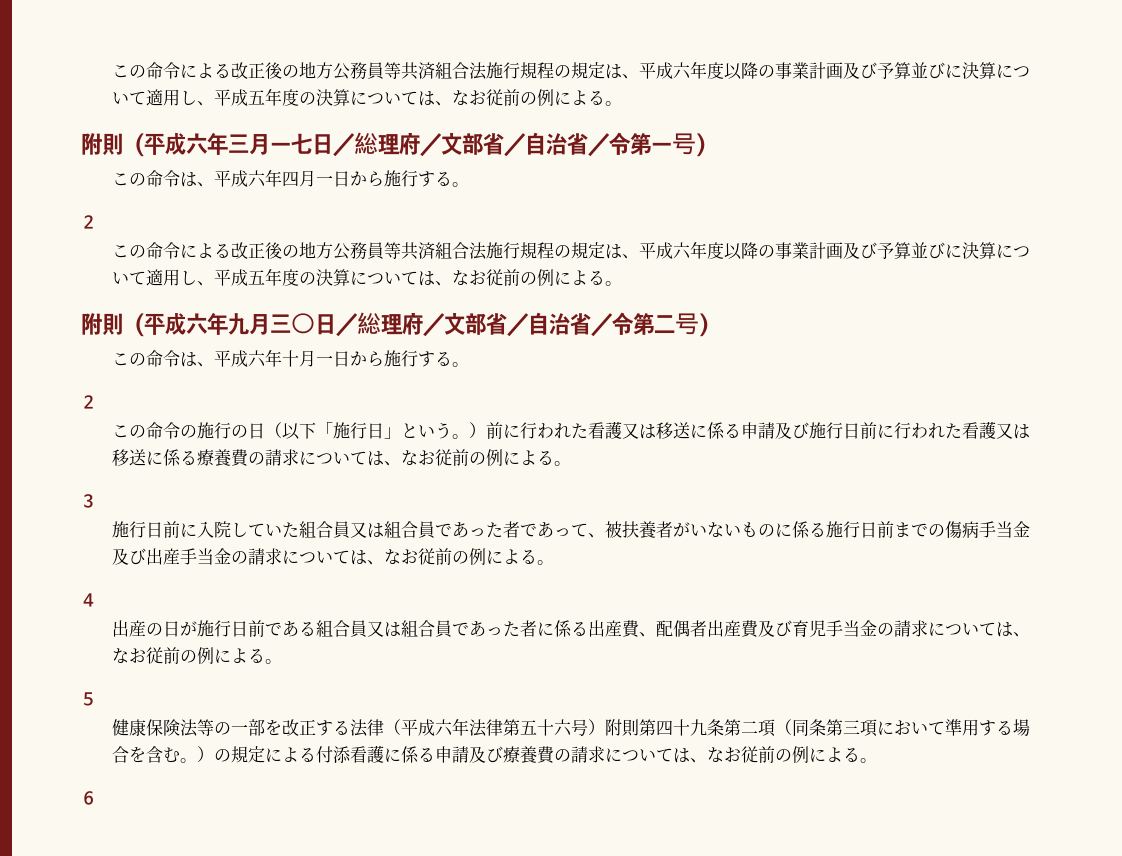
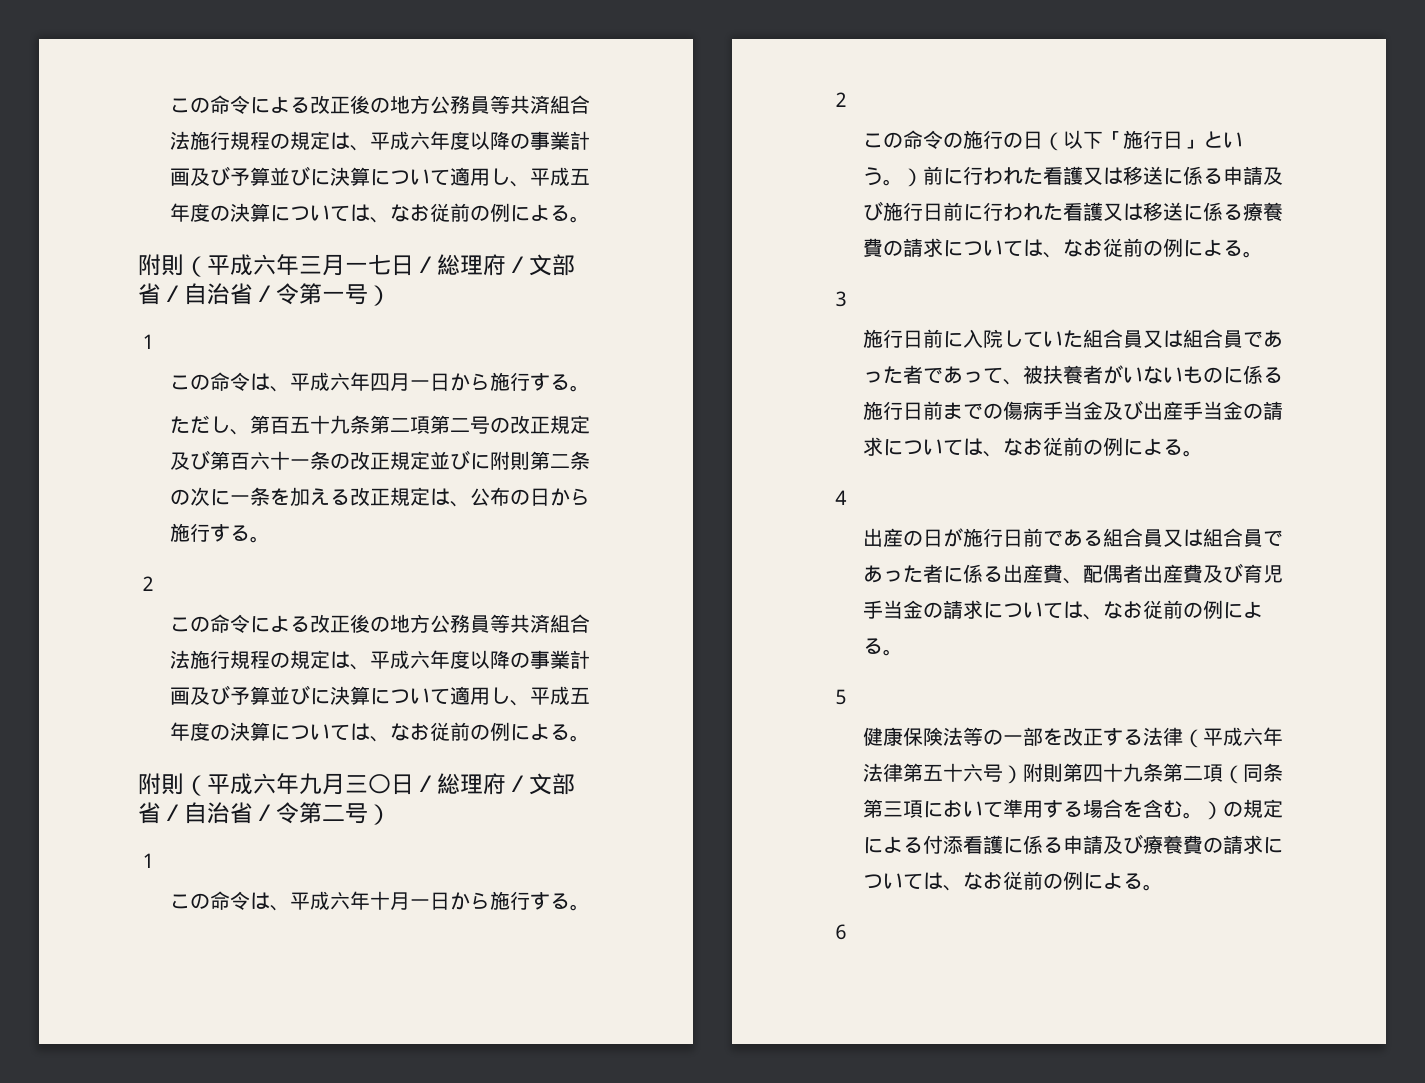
  附則（平成六年三月一七日／総理府／文部省／自治省／令第一号）
+ １
+ ただし、第百五十九条第二項第二号の改正規定及び第百六十一条の改正規定並びに附則第二条の次に一条を加える改正規定は、公布の日から施行する。
  附則（平成六年九月三〇日／総理府／文部省／自治省／令第二号）
+ １

